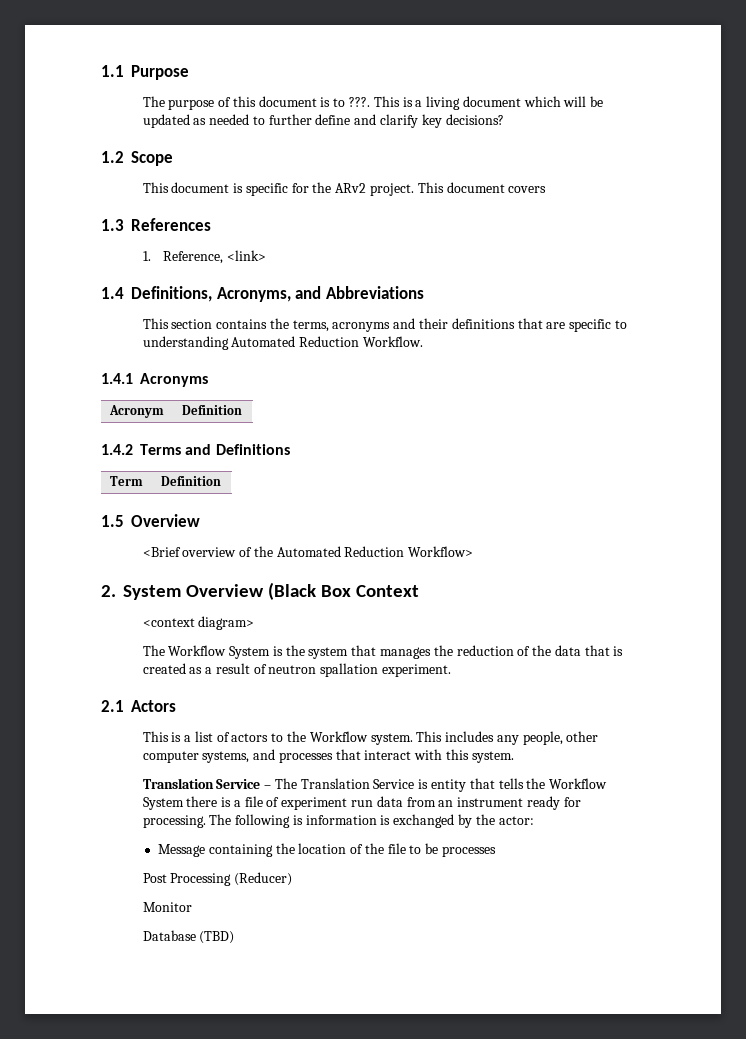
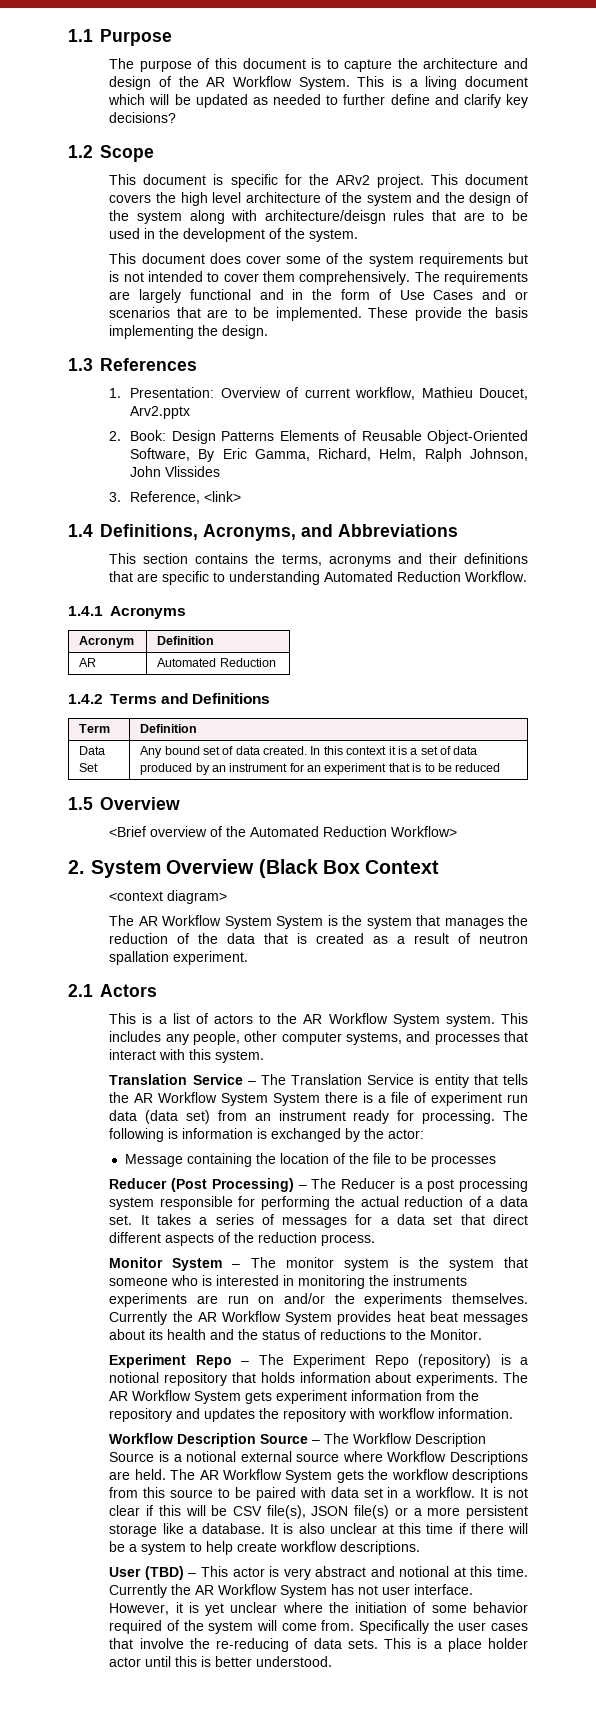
- The purpose of this document is to ???.
+ The purpose of this document is to capture the architecture and design of the AR Workflow System.
- This document covers
+ This document covers the high level architecture of the system and the design of the system along with architecture/deisgn rules that are to be used in the development of the system.
+ This document does cover some of the system requirements but is not intended to cover them comprehensively. The requirements are largely functional and in the form of Use Cases and or scenarios that are to be implemented. These provide the basis implementing the design.
  1.3 References
- 1. Reference, <link>
+ 1. Presentation: Overview of current workflow, Mathieu Doucet, Arv2.pptx
+ 2. Book: Design Patterns Elements of Reusable Object-Oriented Software, By Eric Gamma, Richard, Helm, Ralph Johnson, John Vlissides
+ 3. Reference, <link>
+ AR | Automated Reduction
+ Data Set | Any bound set of data created. In this context it is a set of data produced by an instrument for an experiment that is to be reduced
- The Workflow System is the system that manages the reduction of the data that is created as a result of neutron spallation experiment.
+ The AR Workflow System System is the system that manages the reduction of the data that is created as a result of neutron spallation experiment.
- This is a list of actors to the Workflow system.
+ This is a list of actors to the AR Workflow System system.
- Translation Service – The Translation Service is entity that tells the Workflow System there is a file of experiment run data from an instrument ready for processing.
+ Translation Service – The Translation Service is entity that tells the AR Workflow System System there is a file of experiment run data (data set) from an instrument ready for processing.
- Post Processing (Reducer)
- Monitor
- Database (TBD)
+ Reducer (Post Processing) – The Reducer is a post processing system responsible for performing the actual reduction of a data set. It takes a series of messages for a data set that direct different aspects of the reduction process.
+ Monitor System – The monitor system is the system that someone who is interested in monitoring the instruments experiments are run on and/or the experiments themselves. Currently the AR Workflow System provides heat beat messages about its health and the status of reductions to the Monitor.
+ Experiment Repo – The Experiment Repo (repository) is a notional repository that holds information about experiments. The AR Workflow System gets experiment information from the repository and updates the repository with workflow information.
+ Workflow Description Source – The Workflow Description Source is a notional external source where Workflow Descriptions are held. The AR Workflow System gets the workflow descriptions from this source to be paired with data set in a workflow. It is not clear if this will be CSV file(s), JSON file(s) or a more persistent storage like a database. It is also unclear at this time if there will be a system to help create workflow descriptions.
+ User (TBD) – This actor is very abstract and notional at this time. Currently the AR Workflow System has not user interface. However, it is yet unclear where the initiation of some behavior required of the system will come from. Specifically the user cases that involve the re-reducing of data sets. This is a place holder actor until this is better understood.

